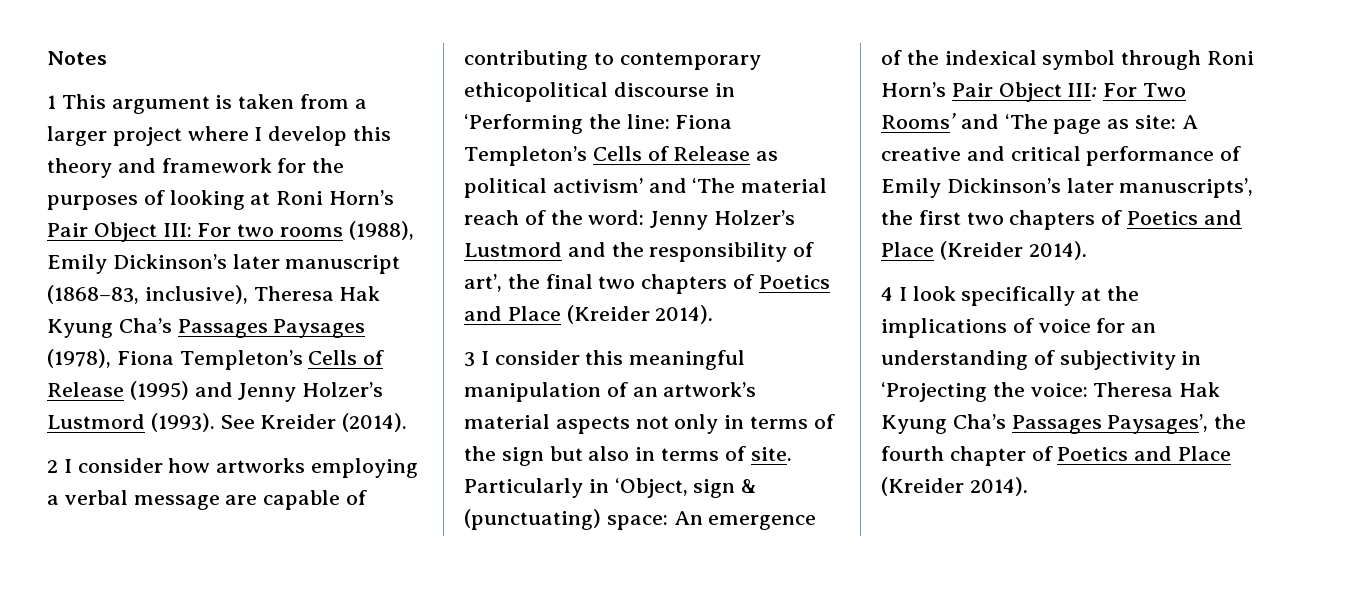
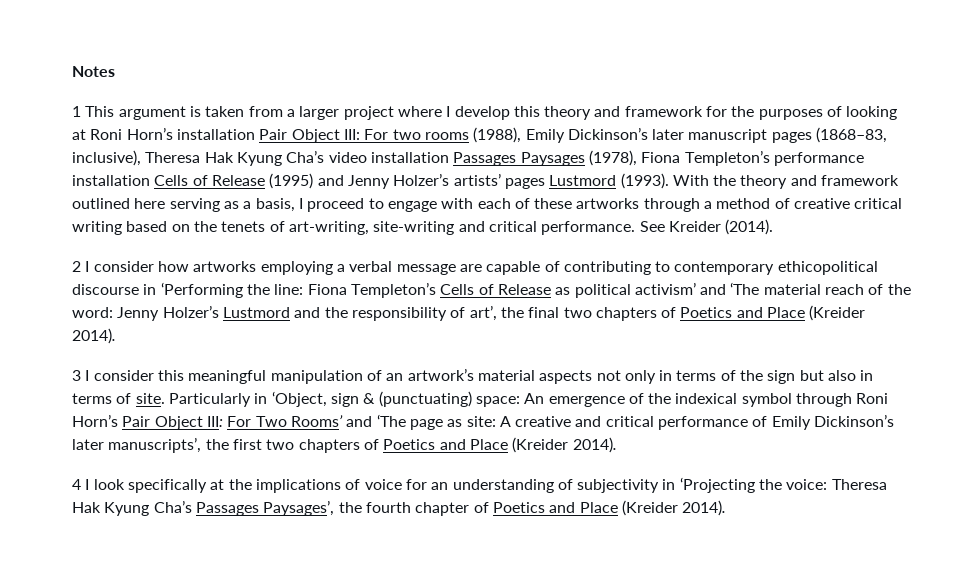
- 1 This argument is taken from a larger project where I develop this theory and framework for the purposes of looking at Roni Horn’s Pair Object III: For two rooms (1988), Emily Dickinson’s later manuscript (1868–83, inclusive), Theresa Hak Kyung Cha’s Passages Paysages (1978), Fiona Templeton’s Cells of Release (1995) and Jenny Holzer’s Lustmord (1993).
+ 1 This argument is taken from a larger project where I develop this theory and framework for the purposes of looking at Roni Horn’s installation Pair Object III: For two rooms (1988), Emily Dickinson’s later manuscript pages (1868–83, inclusive), Theresa Hak Kyung Cha’s video installation Passages Paysages (1978), Fiona Templeton’s performance installation Cells of Release (1995) and Jenny Holzer’s artists’ pages Lustmord (1993). With the theory and framework outlined here serving as a basis, I proceed to engage with each of these artworks through a method of creative critical writing based on the tenets of art-writing, site-writing and critical performance.

